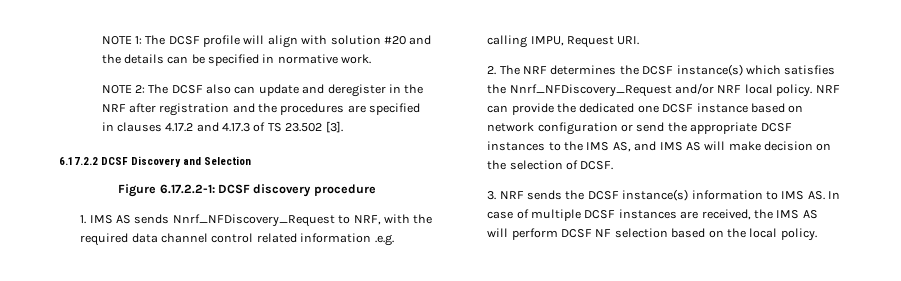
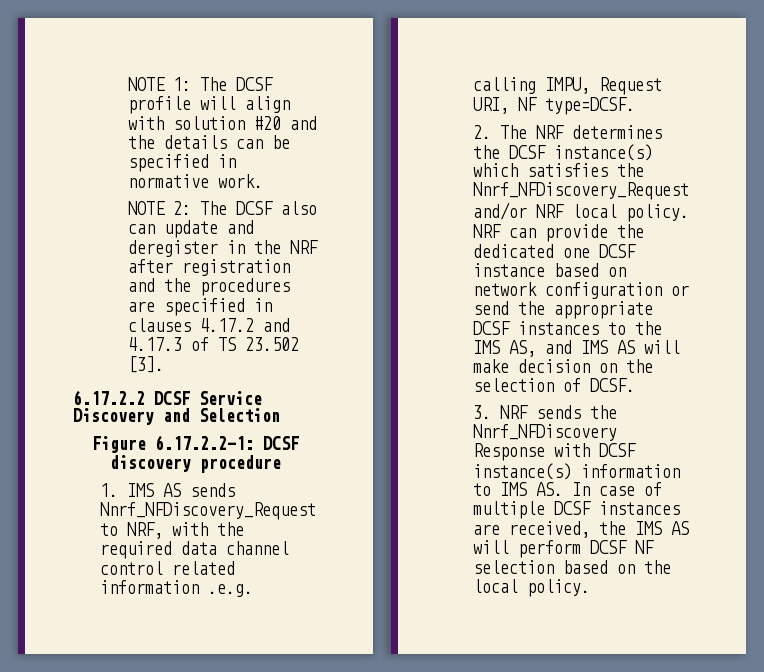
- 6.17.2.2 DCSF Discovery and Selection
+ 6.17.2.2 DCSF Service Discovery and Selection
- 1. IMS AS sends Nnrf_NFDiscovery_Request to NRF, with the required data channel control related information .e.g. calling IMPU, Request URI.
+ 1. IMS AS sends Nnrf_NFDiscovery_Request to NRF, with the required data channel control related information .e.g. calling IMPU, Request URI, NF type=DCSF.
- 3. NRF sends the DCSF instance(s) information to IMS AS. In case of multiple DCSF instances are received, the IMS AS will perform DCSF NF selection based on the local policy.
+ 3. NRF sends the Nnrf_NFDiscovery Response with DCSF instance(s) information to IMS AS. In case of multiple DCSF instances are received, the IMS AS will perform DCSF NF selection based on the local policy.

